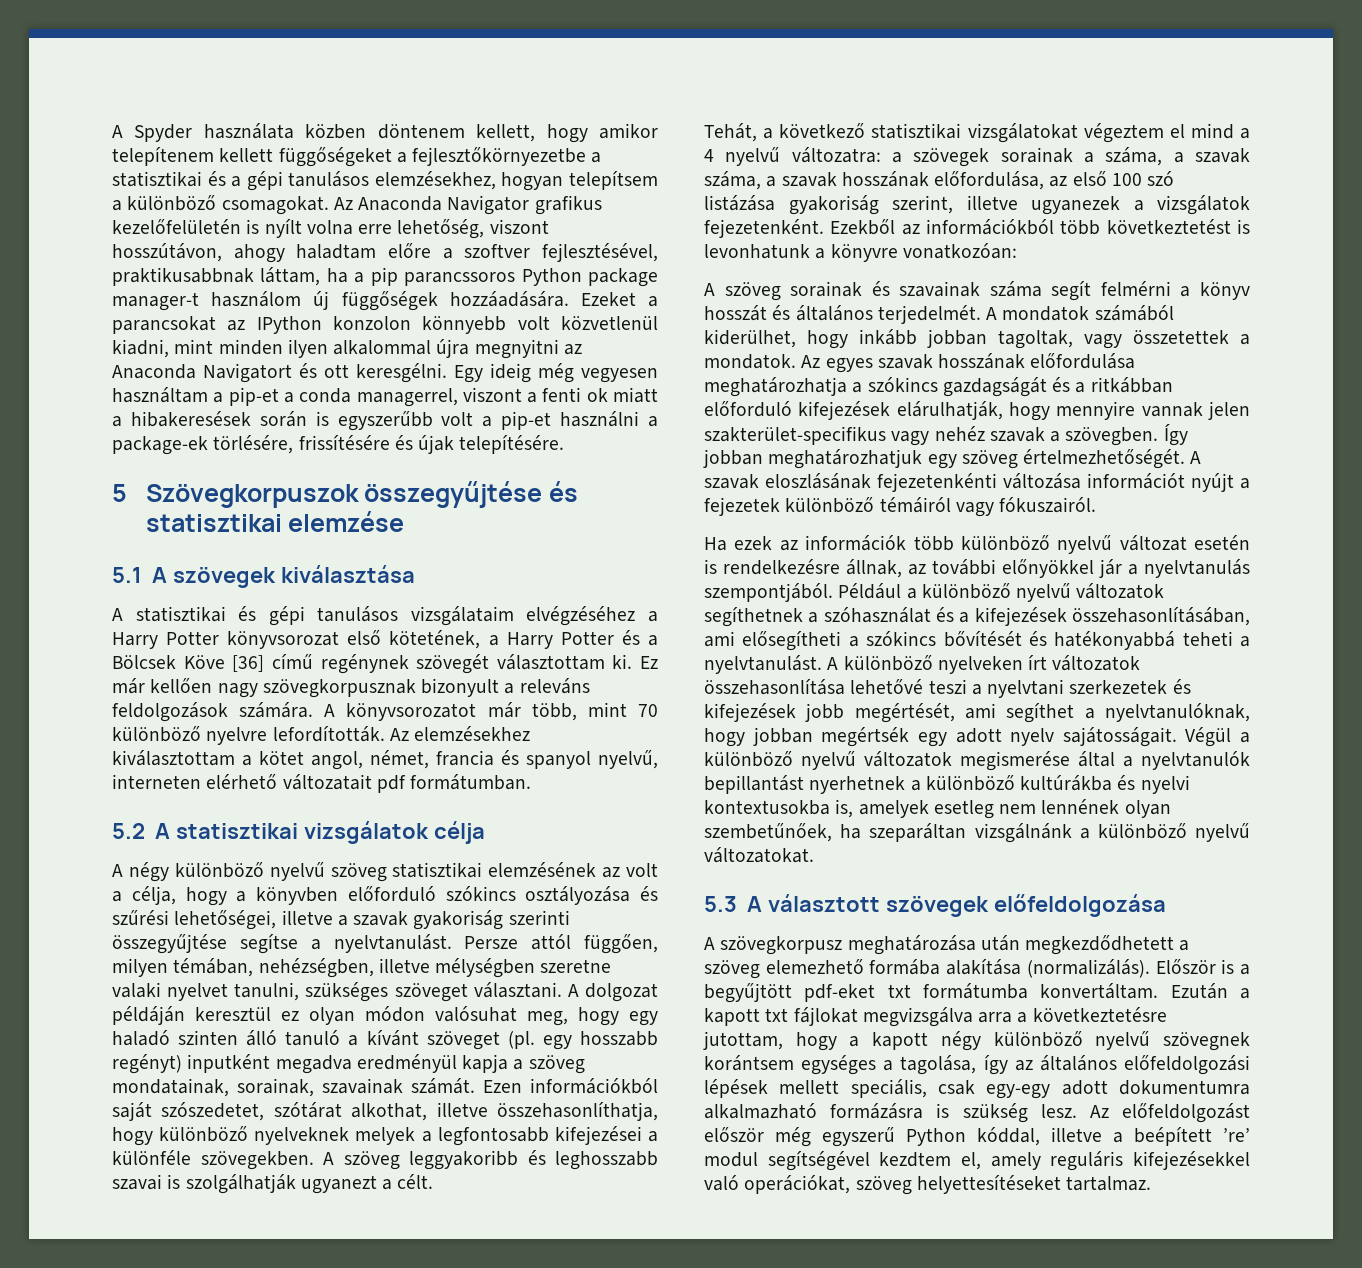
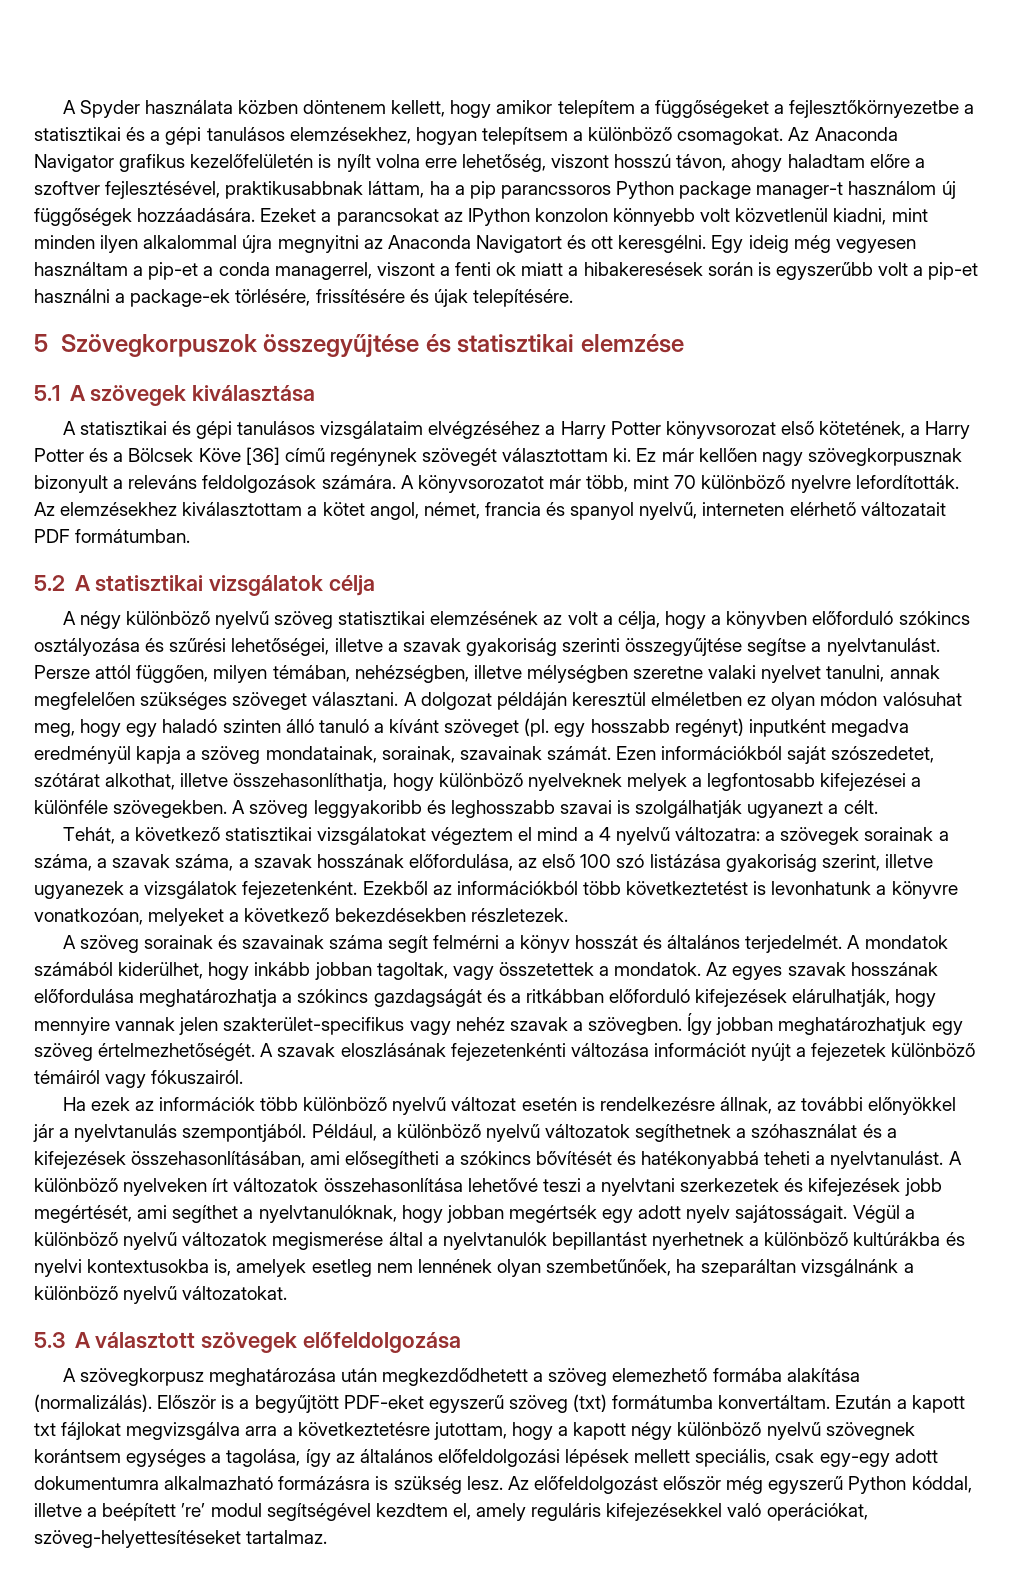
- A Spyder használata közben döntenem kellett, hogy amikor telepítenem kellett függőségeket a fejlesztőkörnyezetbe a statisztikai és a gépi tanulásos elemzésekhez, hogyan telepítsem a különböző csomagokat.
+ A Spyder használata közben döntenem kellett, hogy amikor telepítem a függőségeket a fejlesztőkörnyezetbe a statisztikai és a gépi tanulásos elemzésekhez, hogyan telepítsem a különböző csomagokat.
- Az Anaconda Navigator grafikus kezelőfelületén is nyílt volna erre lehetőség, viszont hosszútávon, ahogy haladtam előre a szoftver fejlesztésével, praktikusabbnak láttam, ha a pip parancssoros Python package manager-t használom új függőségek hozzáadására.
+ Az Anaconda Navigator grafikus kezelőfelületén is nyílt volna erre lehetőség, viszont hosszú távon, ahogy haladtam előre a szoftver fejlesztésével, praktikusabbnak láttam, ha a pip parancssoros Python package manager-t használom új függőségek hozzáadására.
- Az elemzésekhez kiválasztottam a kötet angol, német, francia és spanyol nyelvű, interneten elérhető változatait pdf formátumban.
+ Az elemzésekhez kiválasztottam a kötet angol, német, francia és spanyol nyelvű, interneten elérhető változatait PDF formátumban.
- Persze attól függően, milyen témában, nehézségben, illetve mélységben szeretne valaki nyelvet tanulni, szükséges szöveget választani.
+ Persze attól függően, milyen témában, nehézségben, illetve mélységben szeretne valaki nyelvet tanulni, annak megfelelően szükséges szöveget választani.
- A dolgozat példáján keresztül ez olyan módon valósuhat meg, hogy egy haladó szinten álló tanuló a kívánt szöveget (pl. egy hosszabb regényt) inputként megadva eredményül kapja a szöveg mondatainak, sorainak, szavainak számát.
+ A dolgozat példáján keresztül elméletben ez olyan módon valósuhat meg, hogy egy haladó szinten álló tanuló a kívánt szöveget (pl. egy hosszabb regényt) inputként megadva eredményül kapja a szöveg mondatainak, sorainak, szavainak számát.
- Ezekből az információkból több következtetést is levonhatunk a könyvre vonatkozóan:
+ Ezekből az információkból több következtetést is levonhatunk a könyvre vonatkozóan, melyeket a következő bekezdésekben részletezek.
- Például a különböző nyelvű változatok segíthetnek a szóhasználat és a kifejezések összehasonlításában, ami elősegítheti a szókincs bővítését és hatékonyabbá teheti a nyelvtanulást.
+ Például, a különböző nyelvű változatok segíthetnek a szóhasználat és a kifejezések összehasonlításában, ami elősegítheti a szókincs bővítését és hatékonyabbá teheti a nyelvtanulást.
- Először is a begyűjtött pdf-eket txt formátumba konvertáltam.
+ Először is a begyűjtött PDF-eket egyszerű szöveg (txt) formátumba konvertáltam.
- Az előfeldolgozást először még egyszerű Python kóddal, illetve a beépített ’re’ modul segítségével kezdtem el, amely reguláris kifejezésekkel való operációkat, szöveg helyettesítéseket tartalmaz.
+ Az előfeldolgozást először még egyszerű Python kóddal, illetve a beépített ’re’ modul segítségével kezdtem el, amely reguláris kifejezésekkel való operációkat, szöveg-helyettesítéseket tartalmaz.

